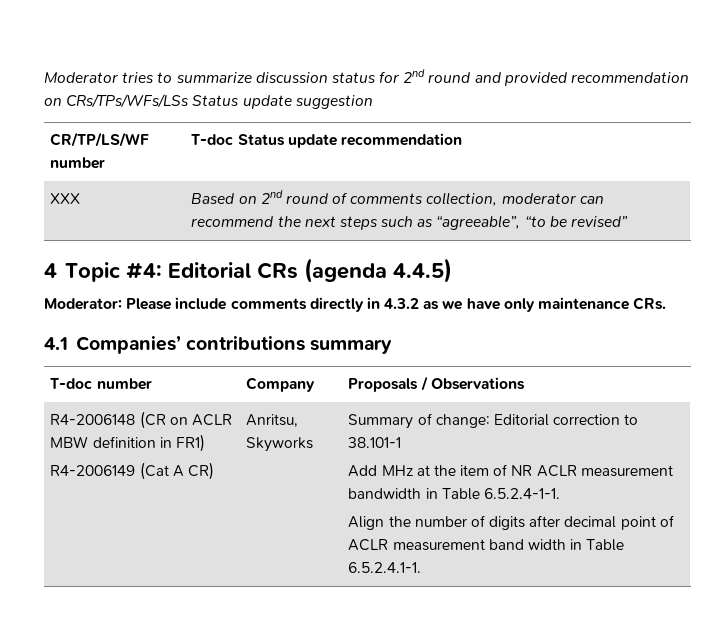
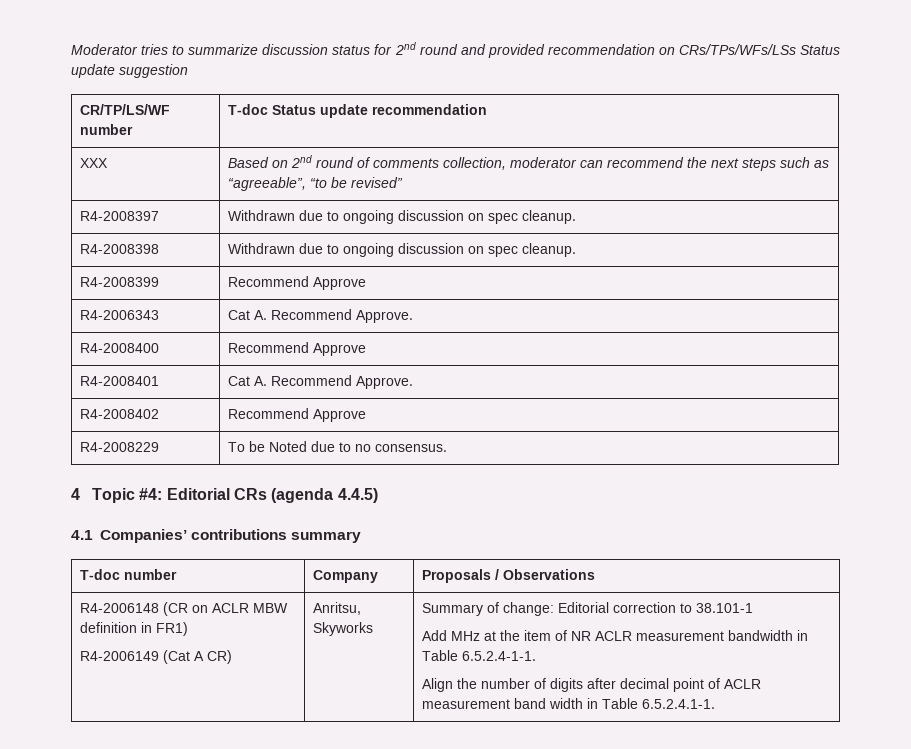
+ R4-2008397 | Withdrawn due to ongoing discussion on spec cleanup.
+ R4-2008398 | Withdrawn due to ongoing discussion on spec cleanup.
+ R4-2008399 | Recommend Approve
+ R4-2006343 | Cat A. Recommend Approve.
+ R4-2008400 | Recommend Approve
+ R4-2008401 | Cat A. Recommend Approve.
+ R4-2008402 | Recommend Approve
+ R4-2008229 | To be Noted due to no consensus.
- Moderator: Please include comments directly in 4.3.2 as we have only maintenance CRs.

